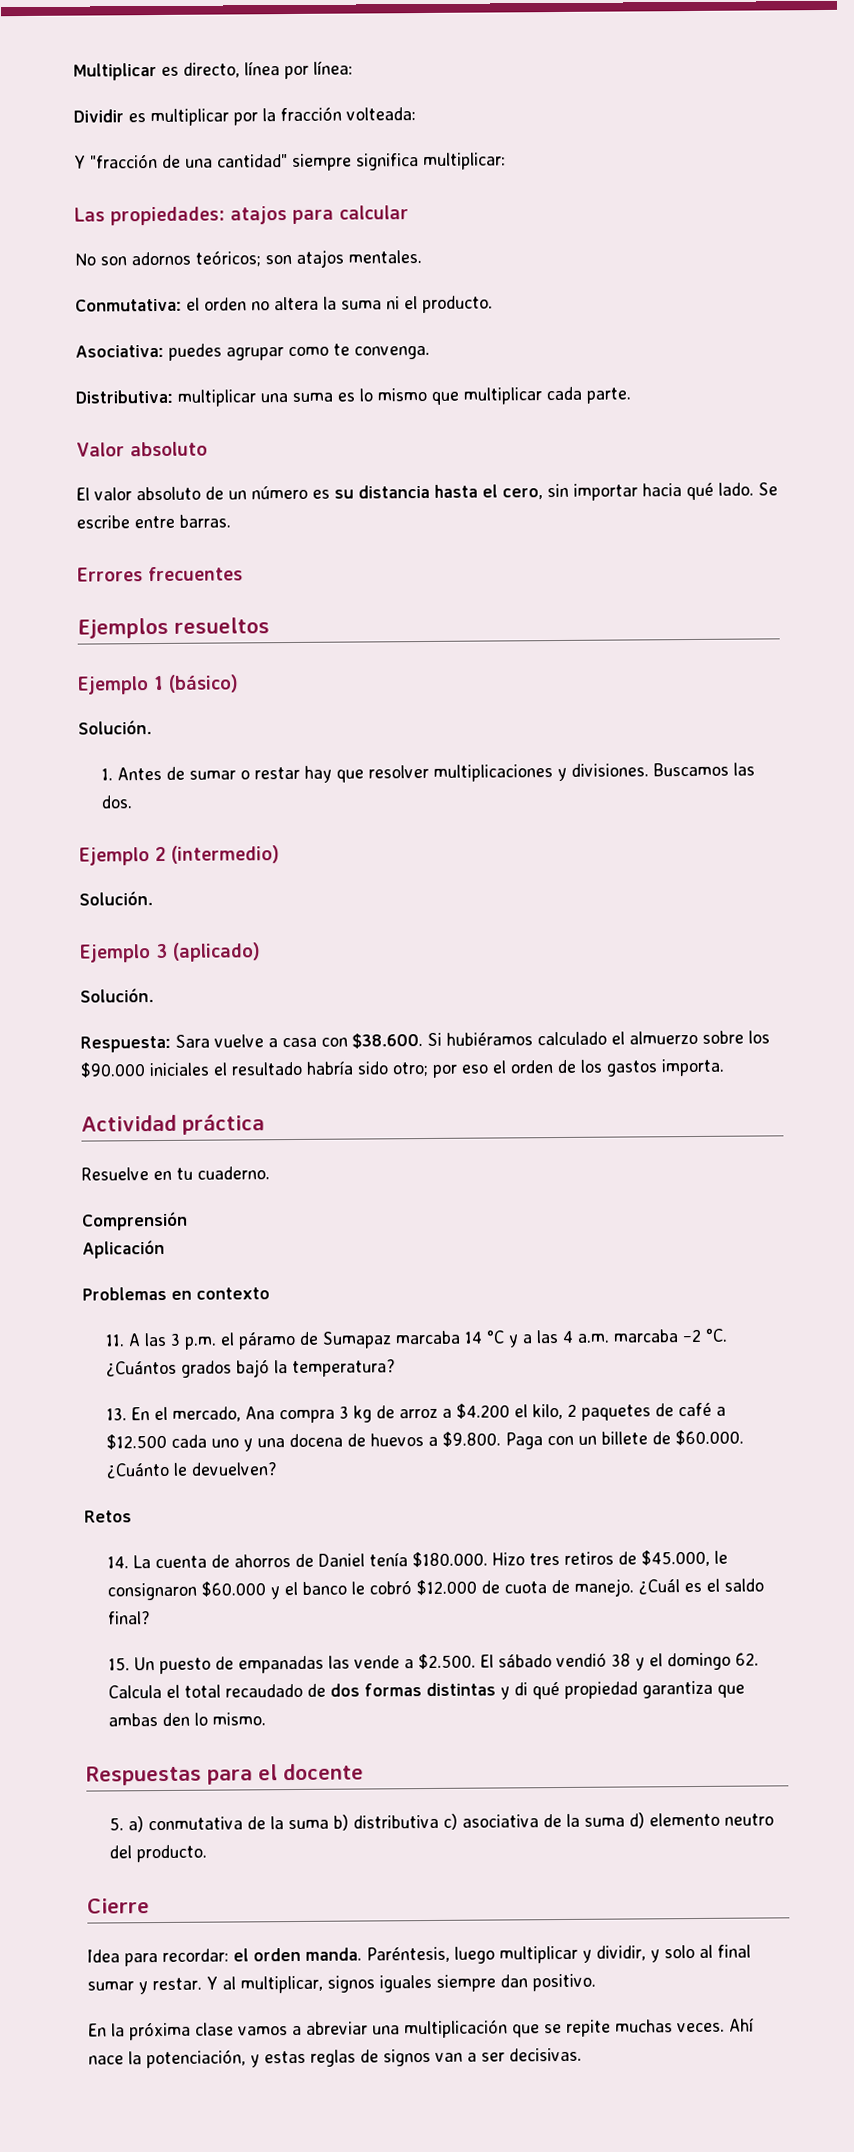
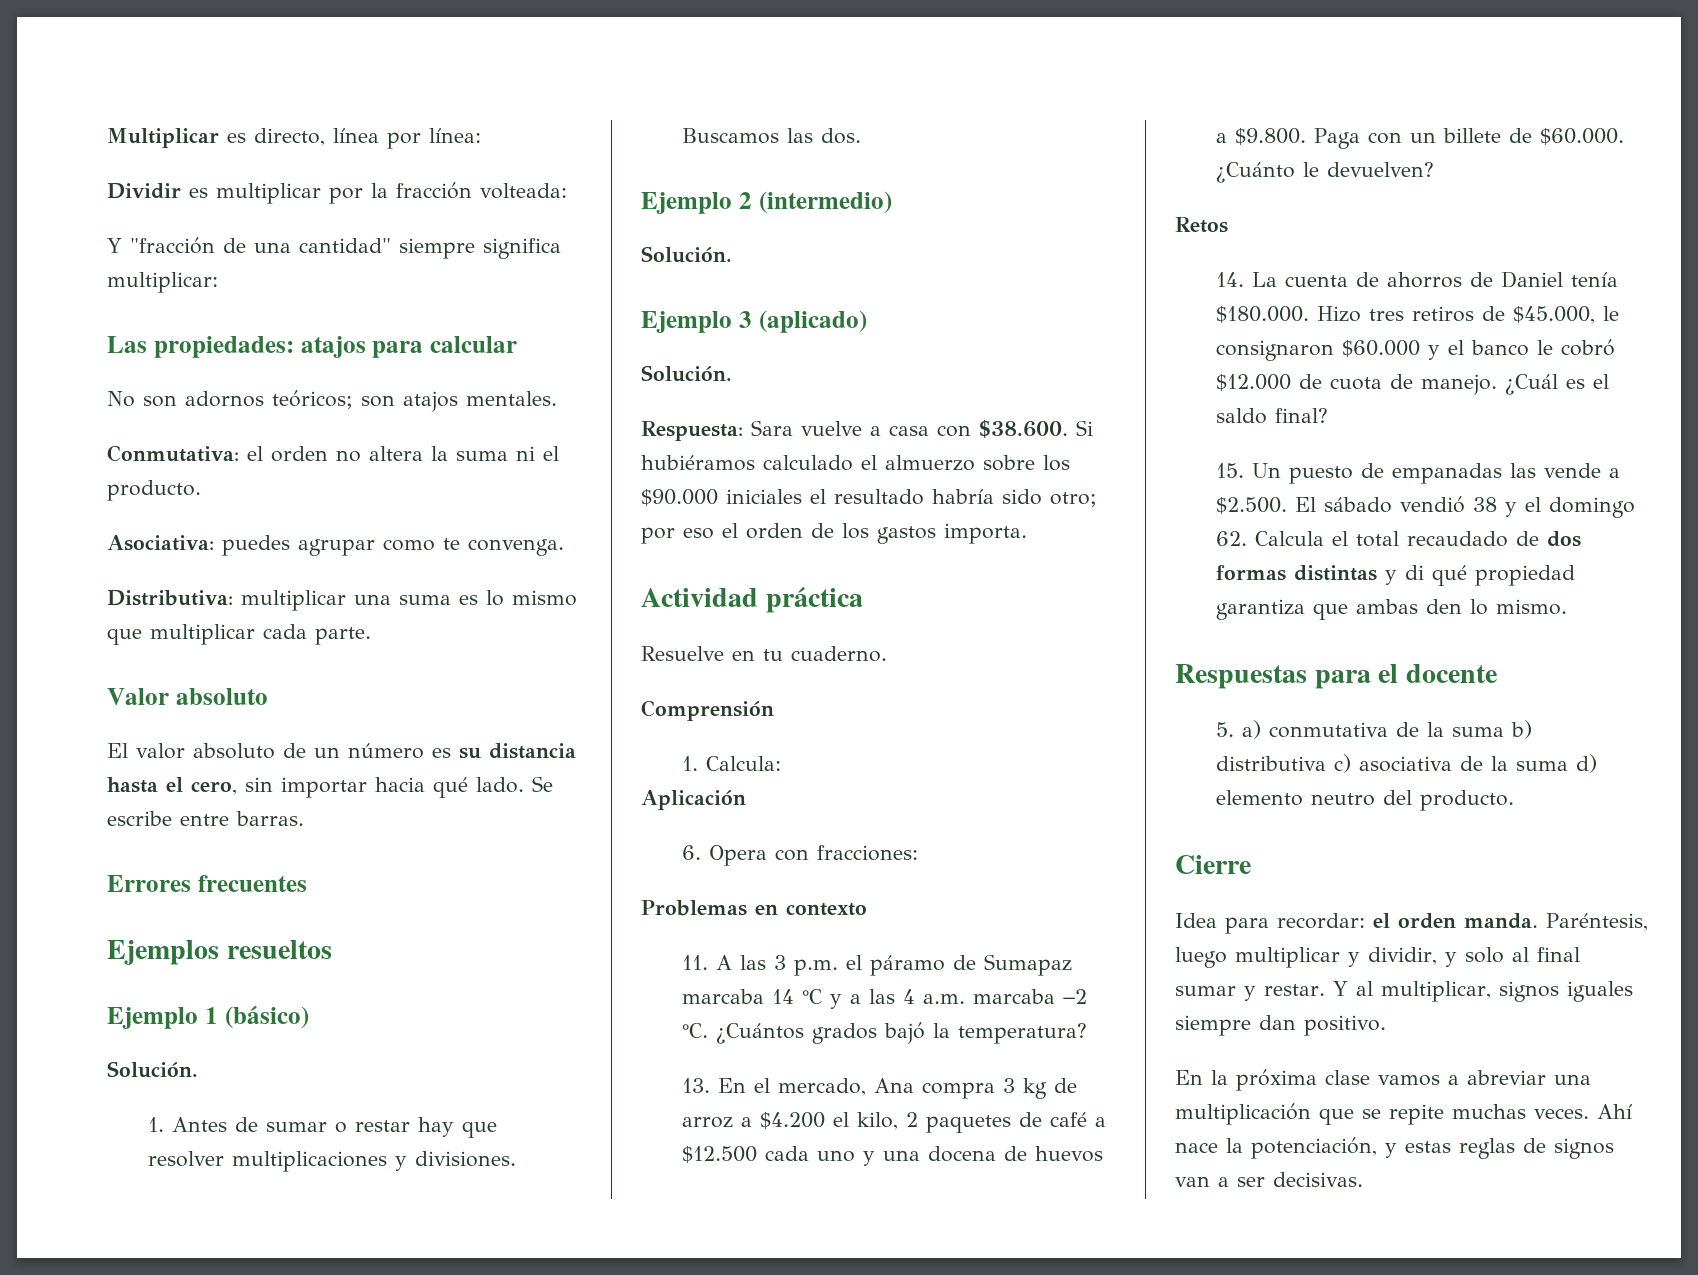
+ 1. Calcula:
+ 6. Opera con fracciones:

